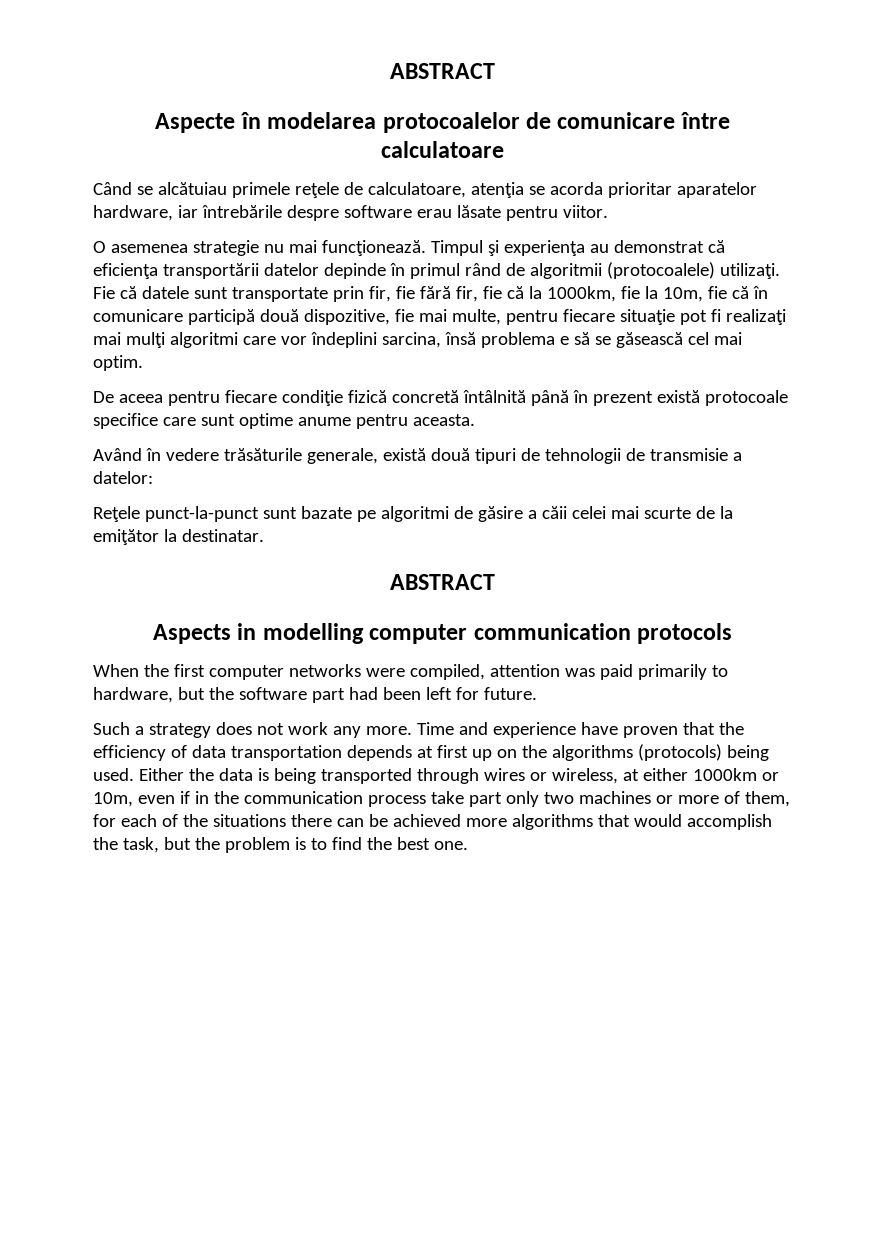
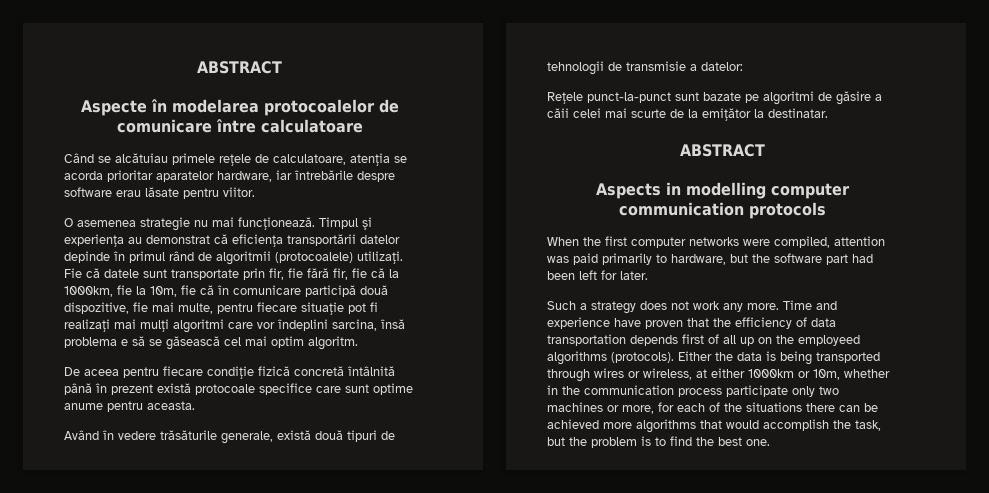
- Fie că datele sunt transportate prin fir, fie fără fir, fie că la 1000km, fie la 10m, fie că în comunicare participă două dispozitive, fie mai multe, pentru fiecare situaţie pot fi realizaţi mai mulţi algoritmi care vor îndeplini sarcina, însă problema e să se găsească cel mai optim.
+ Fie că datele sunt transportate prin fir, fie fără fir, fie că la 1000km, fie la 10m, fie că în comunicare participă două dispozitive, fie mai multe, pentru fiecare situaţie pot fi realizaţi mai mulţi algoritmi care vor îndeplini sarcina, însă problema e să se găsească cel mai optim algoritm.
- When the first computer networks were compiled, attention was paid primarily to hardware, but the software part had been left for future.
+ When the first computer networks were compiled, attention was paid primarily to hardware, but the software part had been left for later.
- Time and experience have proven that the efficiency of data transportation depends at first up on the algorithms (protocols) being used.
+ Time and experience have proven that the efficiency of data transportation depends first of all up on the employeed algorithms (protocols).
- Either the data is being transported through wires or wireless, at either 1000km or 10m, even if in the communication process take part only two machines or more of them, for each of the situations there can be achieved more algorithms that would accomplish the task, but the problem is to find the best one.
+ Either the data is being transported through wires or wireless, at either 1000km or 10m, whether in the communication process participate only two machines or more, for each of the situations there can be achieved more algorithms that would accomplish the task, but the problem is to find the best one.

